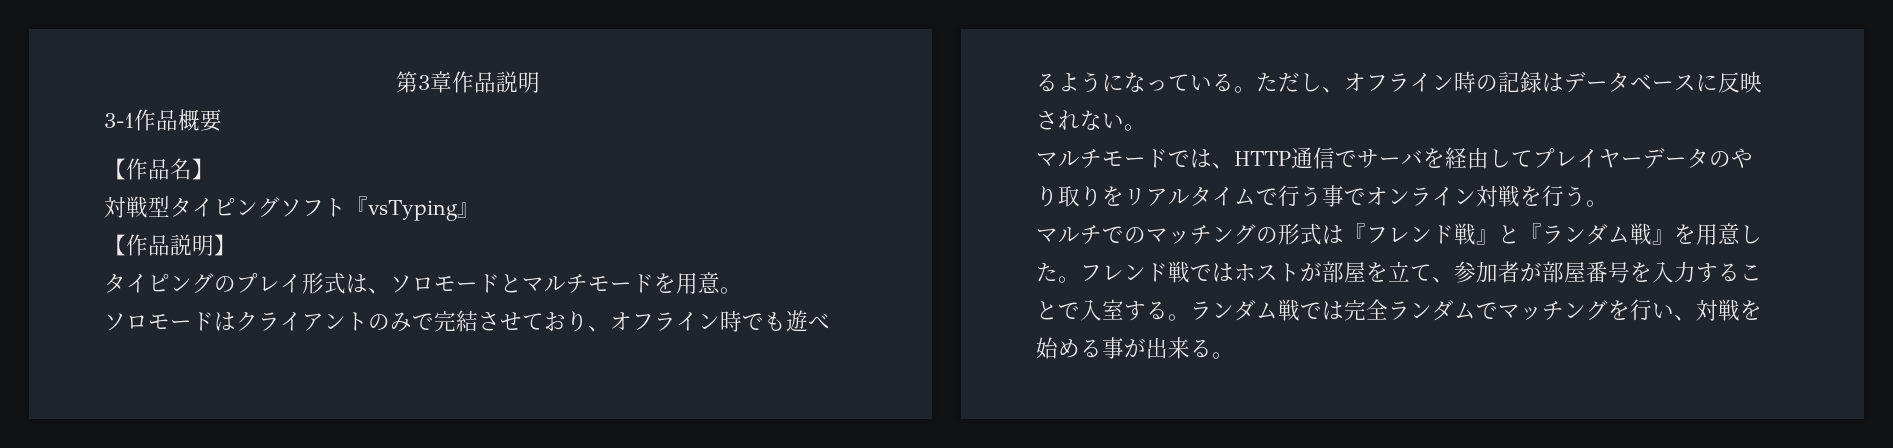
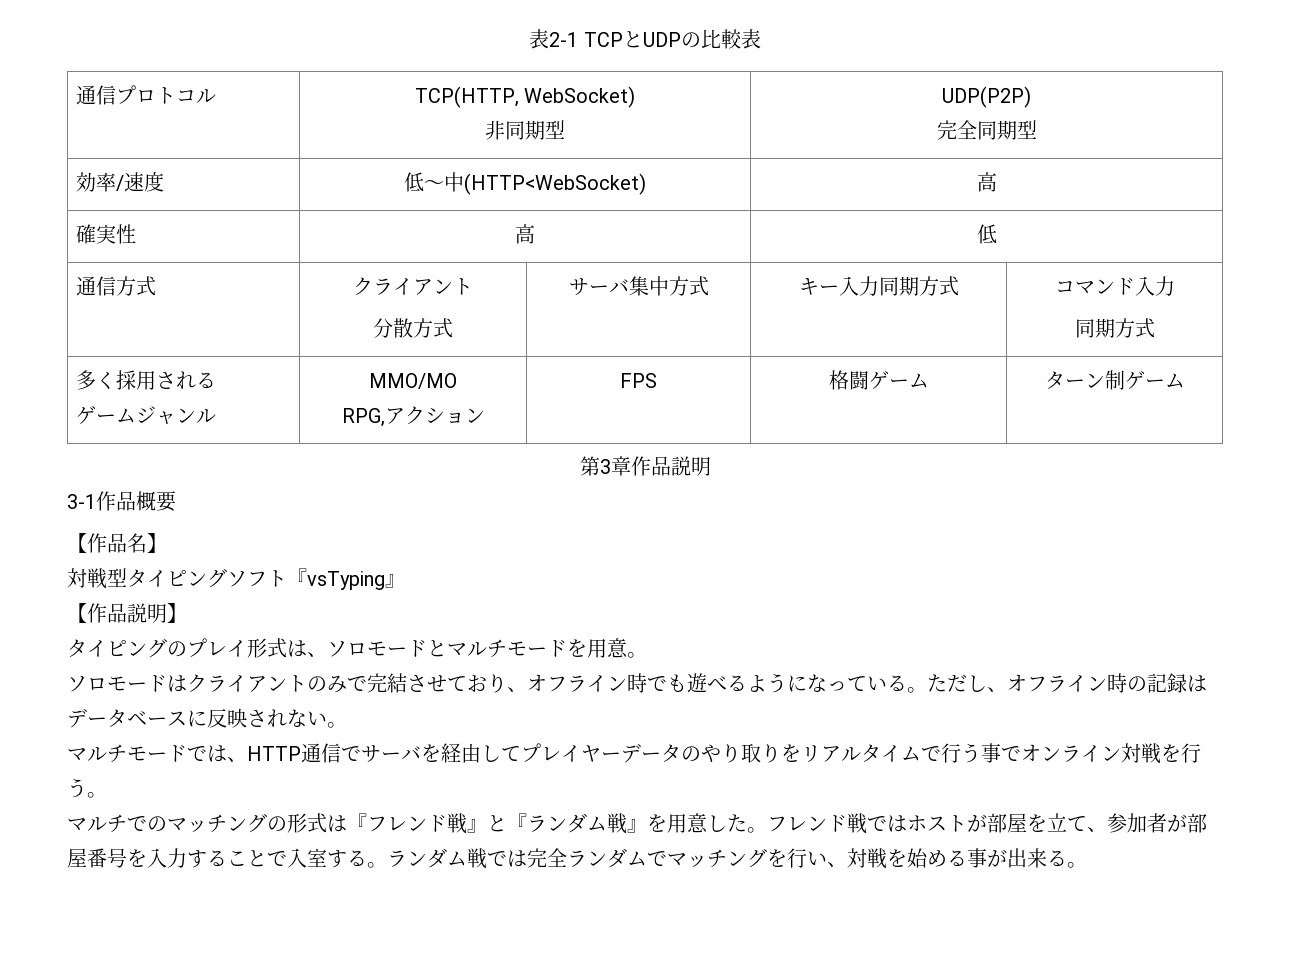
+ 表2-1 TCPとUDPの比較表
+ 通信プロトコル | TCP(HTTP, WebSocket)
+ 非同期型 | UDP(P2P)
+ 完全同期型
+ 効率/速度 | 低～中(HTTP<WebSocket) | 高
+ 確実性 | 高 | 低
+ 通信方式 | クライアント
+ 分散方式 | サーバ集中方式 | キー入力同期方式 | コマンド入力
+ 同期方式
+ 多く採用される
+ ゲームジャンル | MMO/MO
+ RPG,アクション | FPS | 格闘ゲーム | ターン制ゲーム

